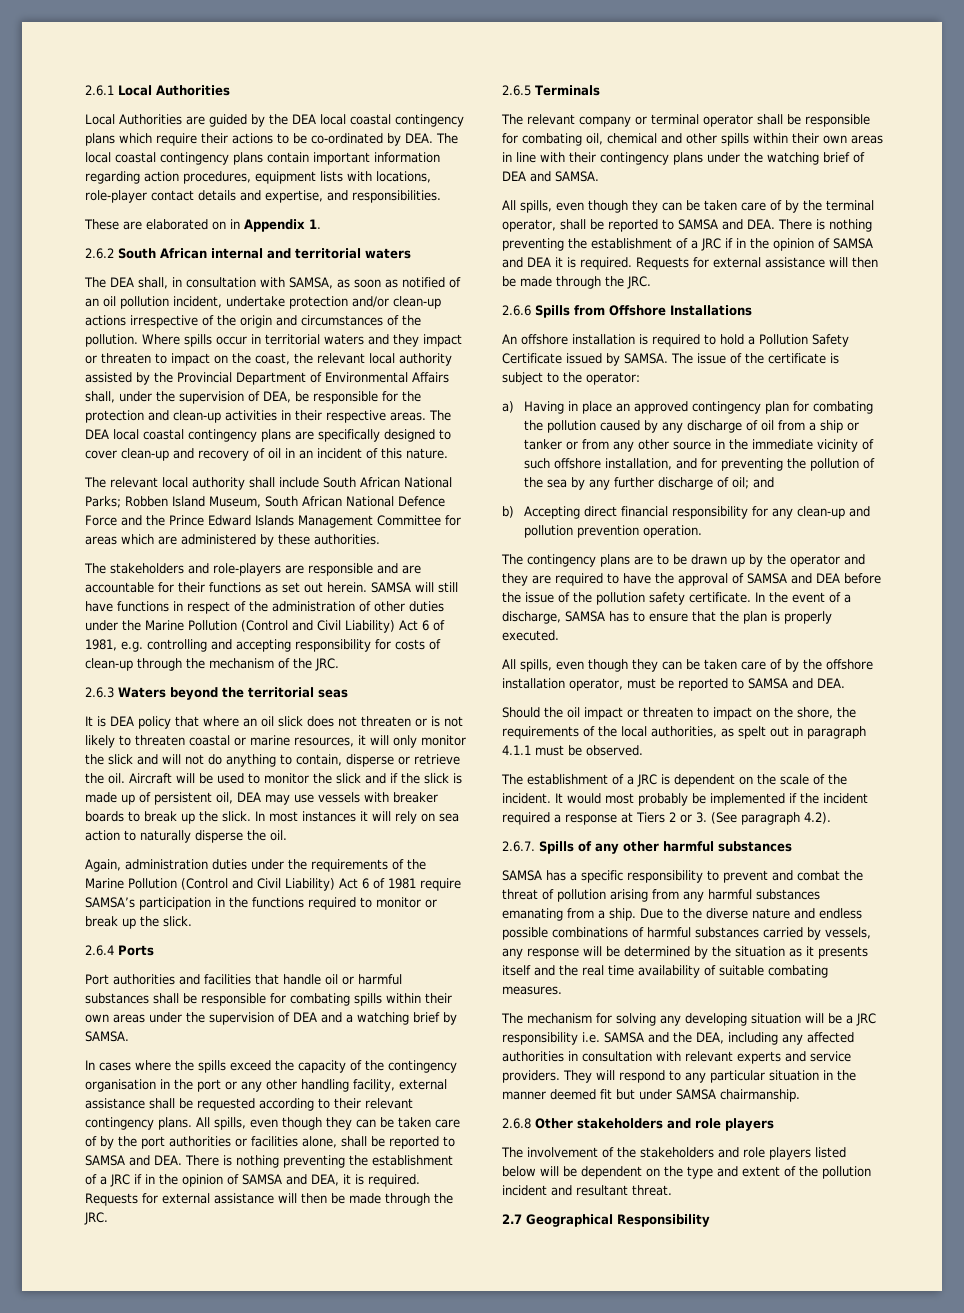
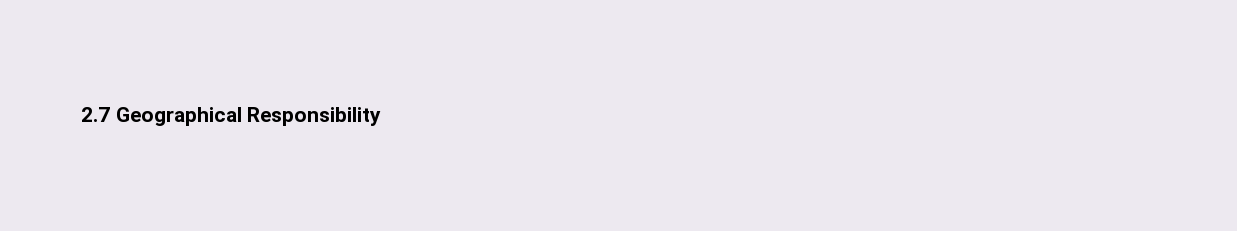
- 2.6.1 Local Authorities
- Local Authorities are guided by the DEA local coastal contingency plans which require their actions to be co-ordinated by DEA. The local coastal contingency plans contain important information regarding action procedures, equipment lists with locations, role-player contact details and expertise, and responsibilities.
- These are elaborated on in Appendix 1.
- 2.6.2 South African internal and territorial waters
- The DEA shall, in consultation with SAMSA, as soon as notified of an oil pollution incident, undertake protection and/or clean-up actions irrespective of the origin and circumstances of the pollution. Where spills occur in territorial waters and they impact or threaten to impact on the coast, the relevant local authority assisted by the Provincial Department of Environmental Affairs shall, under the supervision of DEA, be responsible for the protection and clean-up activities in their respective areas. The DEA local coastal contingency plans are specifically designed to cover clean-up and recovery of oil in an incident of this nature.
- The relevant local authority shall include South African National Parks; Robben Island Museum, South African National Defence Force and the Prince Edward Islands Management Committee for areas which are administered by these authorities.
- The stakeholders and role-players are responsible and are accountable for their functions as set out herein. SAMSA will still have functions in respect of the administration of other duties under the Marine Pollution (Control and Civil Liability) Act 6 of 1981, e.g. controlling and accepting responsibility for costs of clean-up through the mechanism of the JRC.
- 2.6.3 Waters beyond the territorial seas
- It is DEA policy that where an oil slick does not threaten or is not likely to threaten coastal or marine resources, it will only monitor the slick and will not do anything to contain, disperse or retrieve the oil. Aircraft will be used to monitor the slick and if the slick is made up of persistent oil, DEA may use vessels with breaker boards to break up the slick. In most instances it will rely on sea action to naturally disperse the oil.
- Again, administration duties under the requirements of the Marine Pollution (Control and Civil Liability) Act 6 of 1981 require SAMSA’s participation in the functions required to monitor or break up the slick.
- 2.6.4 Ports
- Port authorities and facilities that handle oil or harmful substances shall be responsible for combating spills within their own areas under the supervision of DEA and a watching brief by SAMSA.
- In cases where the spills exceed the capacity of the contingency organisation in the port or any other handling facility, external assistance shall be requested according to their relevant contingency plans. All spills, even though they can be taken care of by the port authorities or facilities alone, shall be reported to SAMSA and DEA. There is nothing preventing the establishment of a JRC if in the opinion of SAMSA and DEA, it is required. Requests for external assistance will then be made through the JRC.
- 2.6.5 Terminals
- The relevant company or terminal operator shall be responsible for combating oil, chemical and other spills within their own areas in line with their contingency plans under the watching brief of DEA and SAMSA.
- All spills, even though they can be taken care of by the terminal operator, shall be reported to SAMSA and DEA. There is nothing preventing the establishment of a JRC if in the opinion of SAMSA and DEA it is required. Requests for external assistance will then be made through the JRC.
- 2.6.6 Spills from Offshore Installations
- An offshore installation is required to hold a Pollution Safety Certificate issued by SAMSA. The issue of the certificate is subject to the operator:
- a) Having in place an approved contingency plan for combating the pollution caused by any discharge of oil from a ship or tanker or from any other source in the immediate vicinity of such offshore installation, and for preventing the pollution of the sea by any further discharge of oil; and
- b) Accepting direct financial responsibility for any clean-up and pollution prevention operation.
- The contingency plans are to be drawn up by the operator and they are required to have the approval of SAMSA and DEA before the issue of the pollution safety certificate. In the event of a discharge, SAMSA has to ensure that the plan is properly executed.
- All spills, even though they can be taken care of by the offshore installation operator, must be reported to SAMSA and DEA.
- Should the oil impact or threaten to impact on the shore, the requirements of the local authorities, as spelt out in paragraph 4.1.1 must be observed.
- The establishment of a JRC is dependent on the scale of the incident. It would most probably be implemented if the incident required a response at Tiers 2 or 3. (See paragraph 4.2).
- 2.6.7. Spills of any other harmful substances
- SAMSA has a specific responsibility to prevent and combat the threat of pollution arising from any harmful substances emanating from a ship. Due to the diverse nature and endless possible combinations of harmful substances carried by vessels, any response will be determined by the situation as it presents itself and the real time availability of suitable combating measures.
- The mechanism for solving any developing situation will be a JRC responsibility i.e. SAMSA and the DEA, including any affected authorities in consultation with relevant experts and service providers. They will respond to any particular situation in the manner deemed fit but under SAMSA chairmanship.
- 2.6.8 Other stakeholders and role players
- The involvement of the stakeholders and role players listed below will be dependent on the type and extent of the pollution incident and resultant threat.

